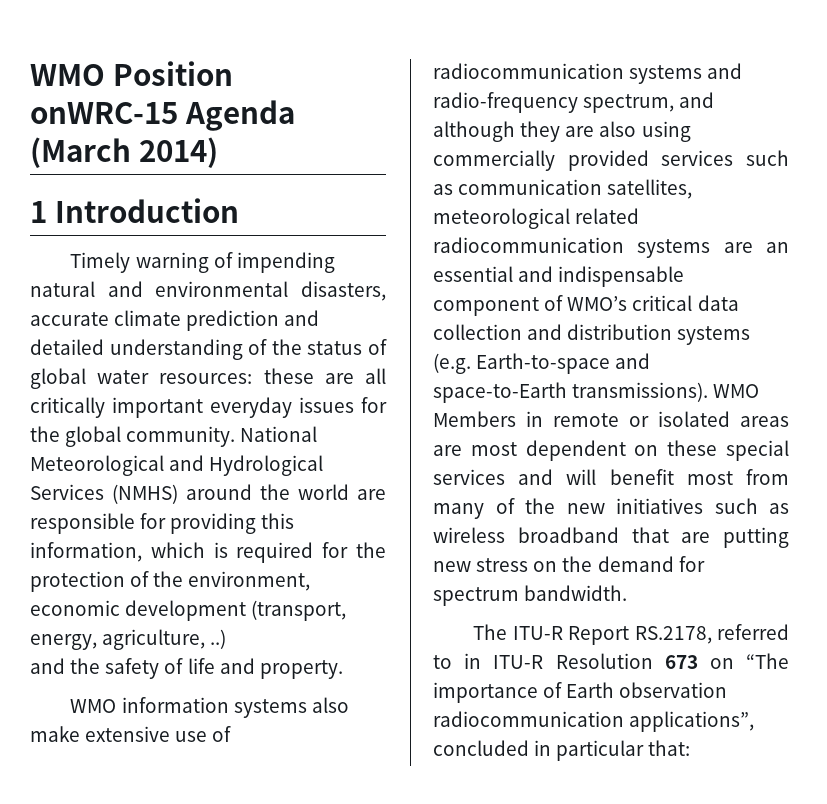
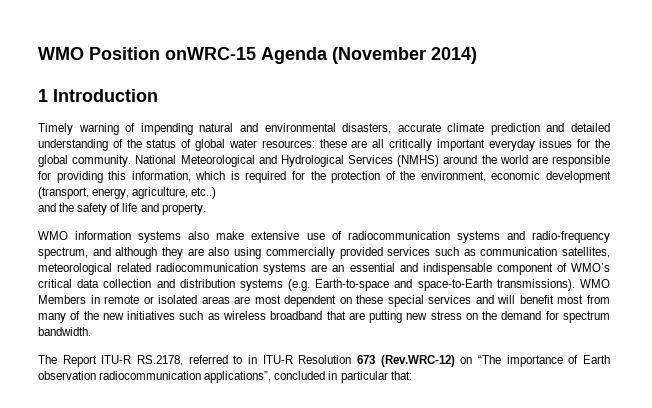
- WMO Position onWRC-15 Agenda (March 2014)
+ WMO Position onWRC-15 Agenda (November 2014)
- National Meteorological and Hydrological Services (NMHS) around the world are responsible for providing this information, which is required for the protection of the environment, economic development (transport, energy, agriculture, ..)
+ National Meteorological and Hydrological Services (NMHS) around the world are responsible for providing this information, which is required for the protection of the environment, economic development (transport, energy, agriculture, etc..)
- The ITU-R Report RS.2178, referred to in ITU-R Resolution 673 on “The importance of Earth observation radiocommunication applications”, concluded in particular that:
+ The Report ITU-R RS.2178, referred to in ITU-R Resolution 673 (Rev.WRC-12) on “The importance of Earth observation radiocommunication applications”, concluded in particular that:

